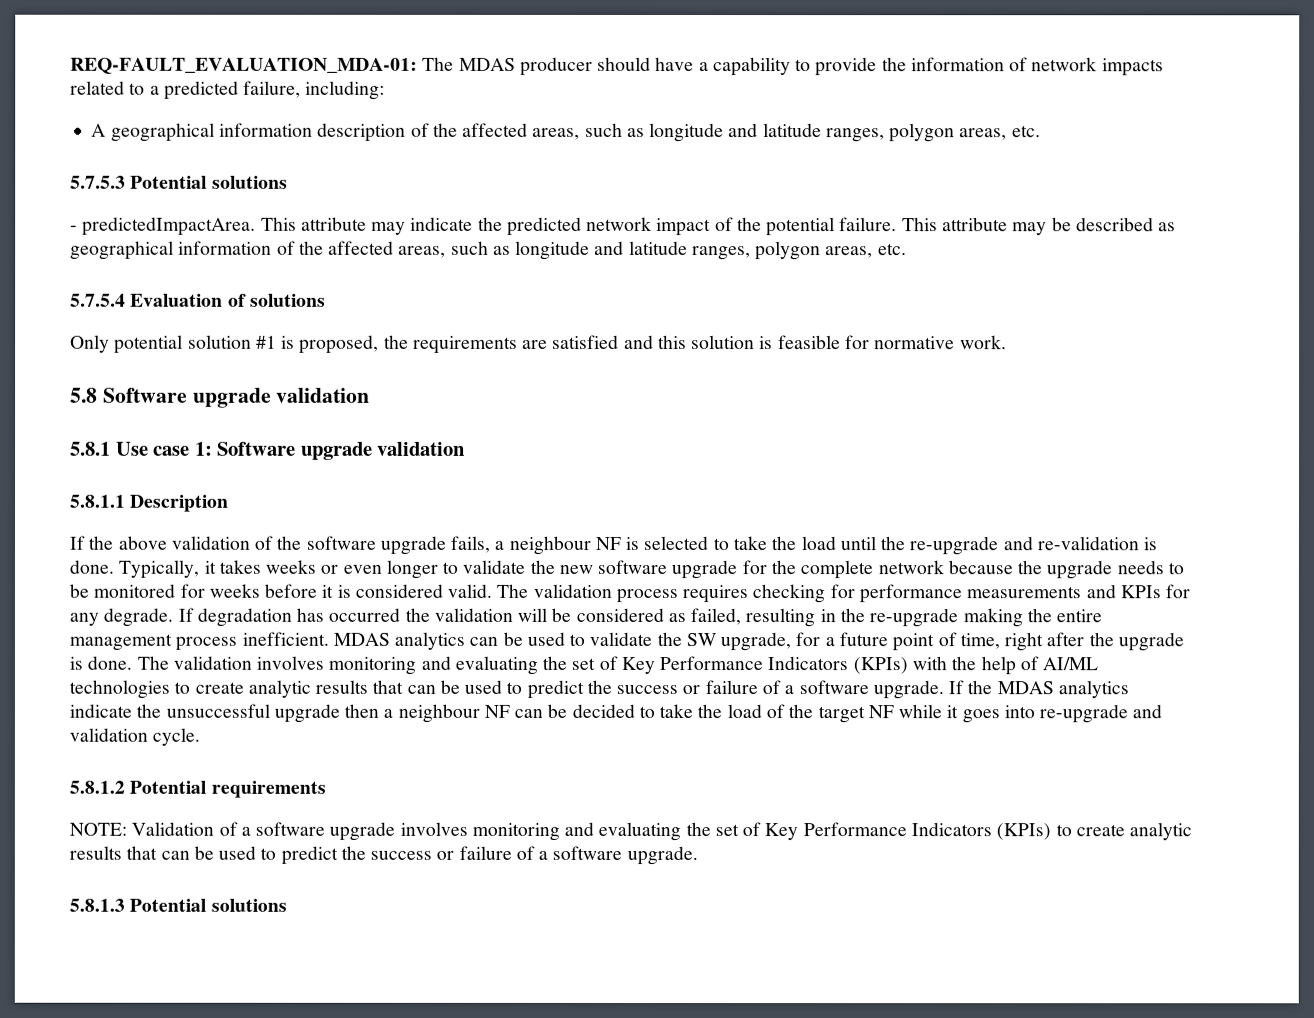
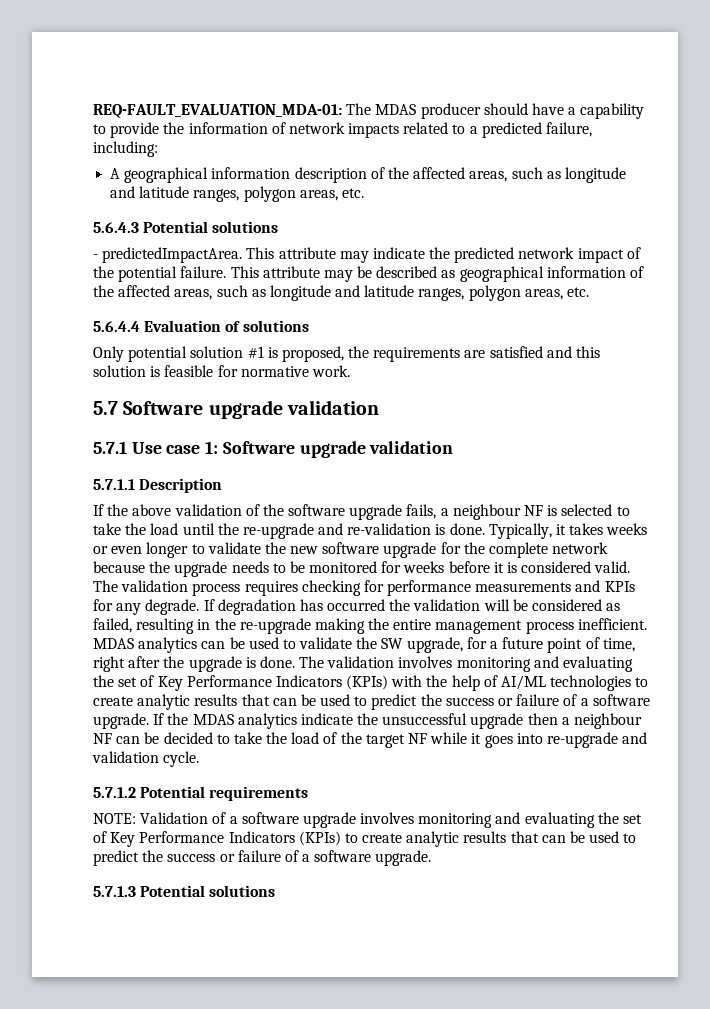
- 5.7.5.3 Potential solutions
+ 5.6.4.3 Potential solutions
- 5.7.5.4 Evaluation of solutions
+ 5.6.4.4 Evaluation of solutions
- 5.8 Software upgrade validation
- 5.8.1 Use case 1: Software upgrade validation
+ 5.7 Software upgrade validation
+ 5.7.1 Use case 1: Software upgrade validation
- 5.8.1.1 Description
+ 5.7.1.1 Description
- 5.8.1.2 Potential requirements
+ 5.7.1.2 Potential requirements
- 5.8.1.3 Potential solutions
+ 5.7.1.3 Potential solutions

